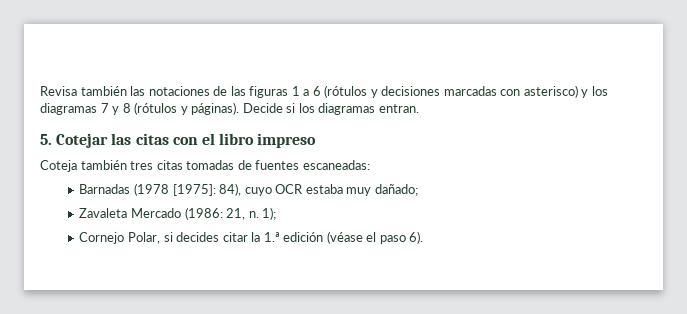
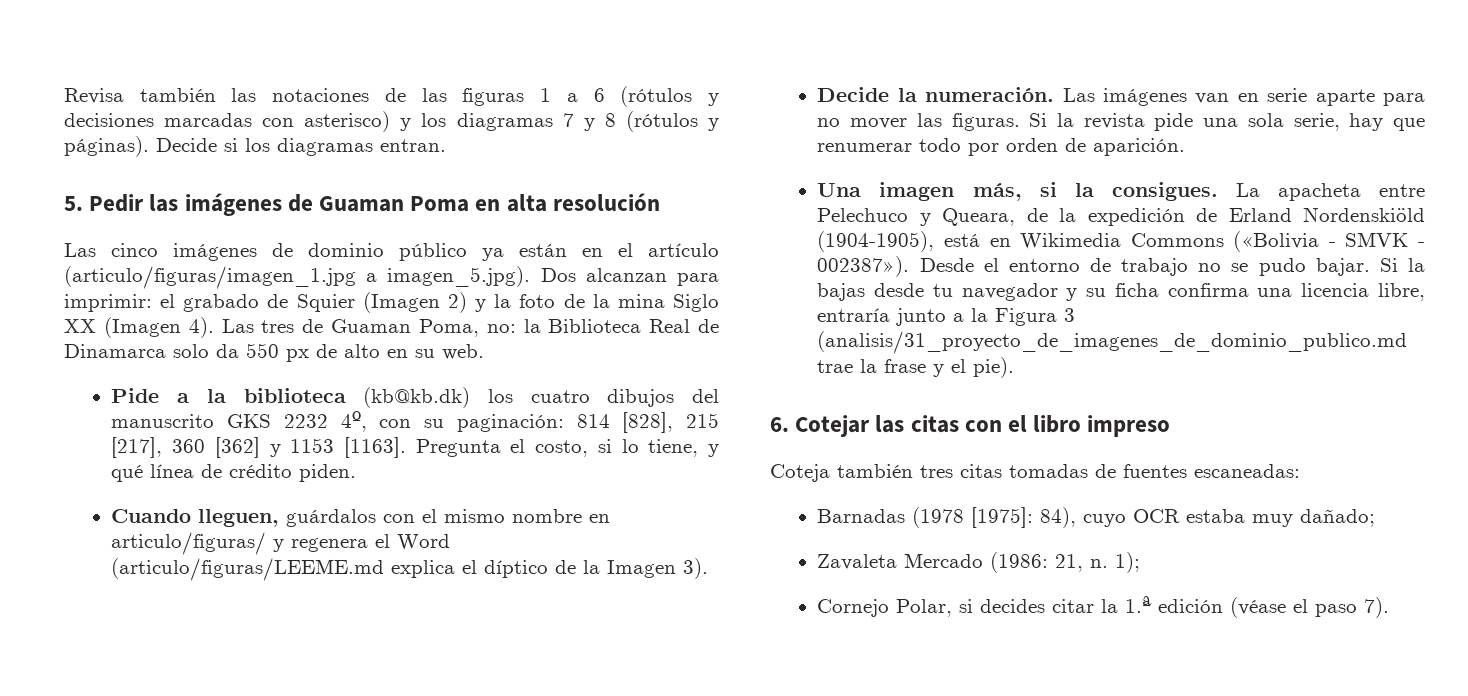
- 5. Cotejar las citas con el libro impreso
+ 5. Pedir las imágenes de Guaman Poma en alta resolución
+ Las cinco imágenes de dominio público ya están en el artículo (articulo/figuras/imagen_1.jpg a imagen_5.jpg). Dos alcanzan para imprimir: el grabado de Squier (Imagen 2) y la foto de la mina Siglo XX (Imagen 4). Las tres de Guaman Poma, no: la Biblioteca Real de Dinamarca solo da 550 px de alto en su web.
+ Pide a la biblioteca (kb@kb.dk) los cuatro dibujos del manuscrito GKS 2232 4º, con su paginación: 814 [828], 215 [217], 360 [362] y 1153 [1163]. Pregunta el costo, si lo tiene, y qué línea de crédito piden.
+ Cuando lleguen, guárdalos con el mismo nombre en articulo/figuras/ y regenera el Word (articulo/figuras/LEEME.md explica el díptico de la Imagen 3).
+ Decide la numeración. Las imágenes van en serie aparte para no mover las figuras. Si la revista pide una sola serie, hay que renumerar todo por orden de aparición.
+ Una imagen más, si la consigues. La apacheta entre Pelechuco y Queara, de la expedición de Erland Nordenskiöld (1904-1905), está en Wikimedia Commons («Bolivia - SMVK - 002387»). Desde el entorno de trabajo no se pudo bajar. Si la bajas desde tu navegador y su ficha confirma una licencia libre, entraría junto a la Figura 3 (analisis/31_proyecto_de_imagenes_de_dominio_publico.md trae la frase y el pie).
+ 6. Cotejar las citas con el libro impreso
- Cornejo Polar, si decides citar la 1.ª edición (véase el paso 6).
+ Cornejo Polar, si decides citar la 1.ª edición (véase el paso 7).

